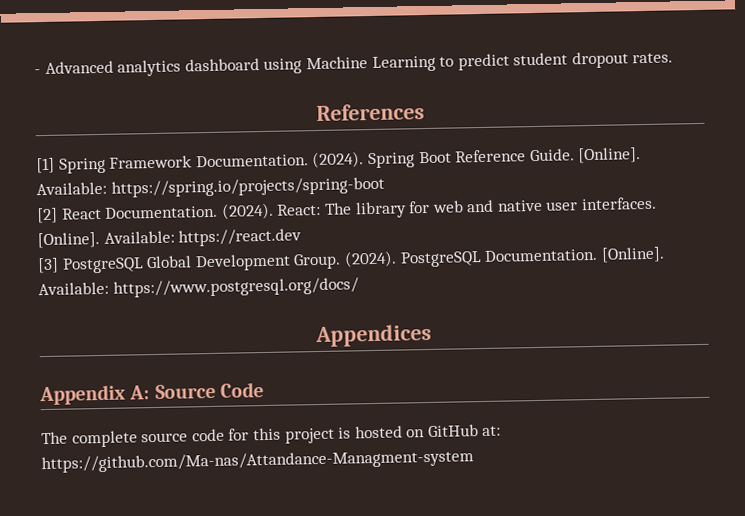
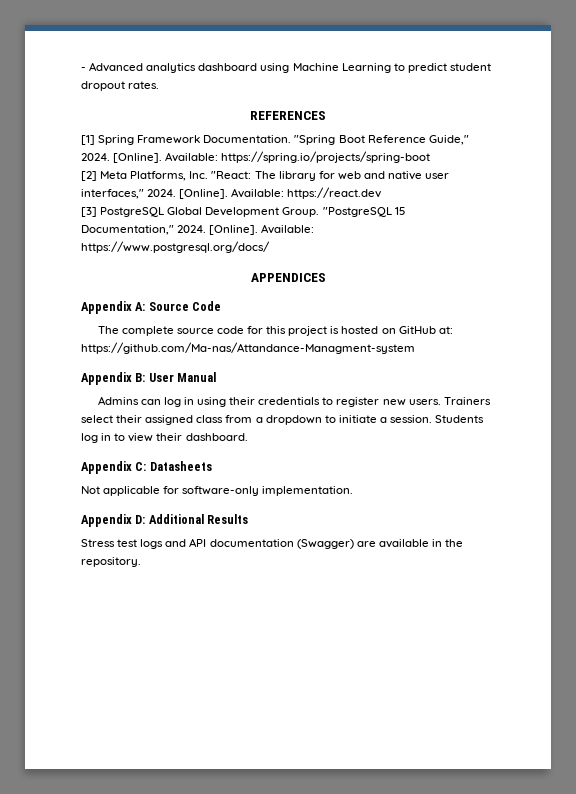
- References
+ REFERENCES
- (2024). Spring Boot Reference Guide.
+ "Spring Boot Reference Guide," 2024.
- [2] React Documentation. (2024). React: The library for web and native user interfaces.
+ [2] Meta Platforms, Inc. "React: The library for web and native user interfaces," 2024.
- (2024). PostgreSQL Documentation.
+ "PostgreSQL 15 Documentation," 2024.
- Appendices
+ APPENDICES
+ Appendix B: User Manual
+ Admins can log in using their credentials to register new users. Trainers select their assigned class from a dropdown to initiate a session. Students log in to view their dashboard.
+ Appendix C: Datasheets
+ Not applicable for software-only implementation.
+ Appendix D: Additional Results
+ Stress test logs and API documentation (Swagger) are available in the repository.

